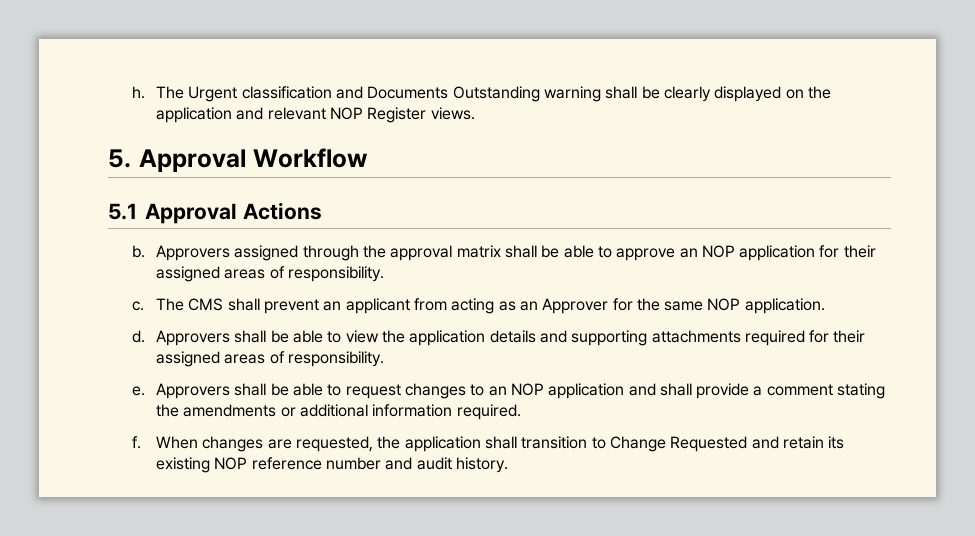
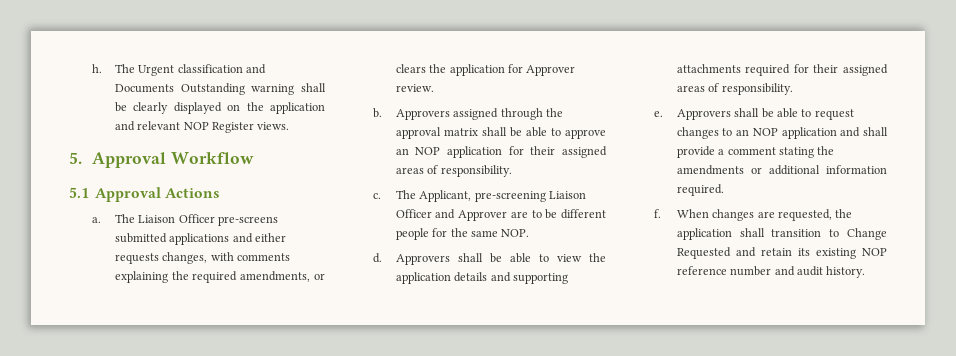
+ a. The Liaison Officer pre-screens submitted applications and either requests changes, with comments explaining the required amendments, or clears the application for Approver review.
- The CMS shall prevent an applicant from acting as an Approver for the same NOP application.
+ The Applicant, pre-screening Liaison Officer and Approver are to be different people for the same NOP.

